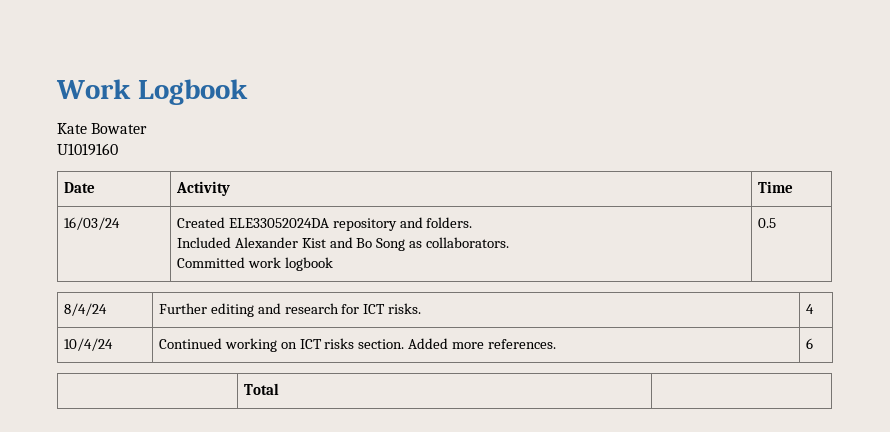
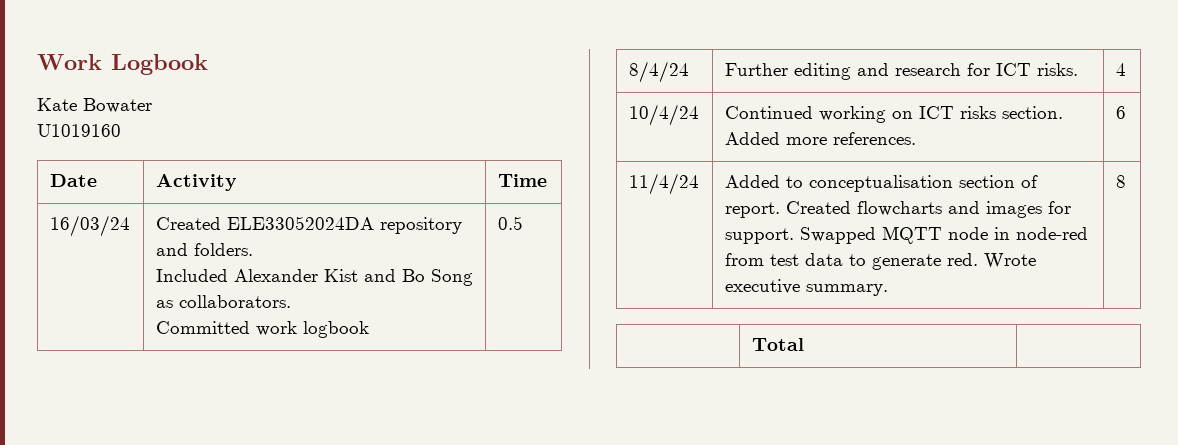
+ 11/4/24 | Added to conceptualisation section of report. Created flowcharts and images for support. Swapped MQTT node in node-red from test data to generate red. Wrote executive summary. | 8

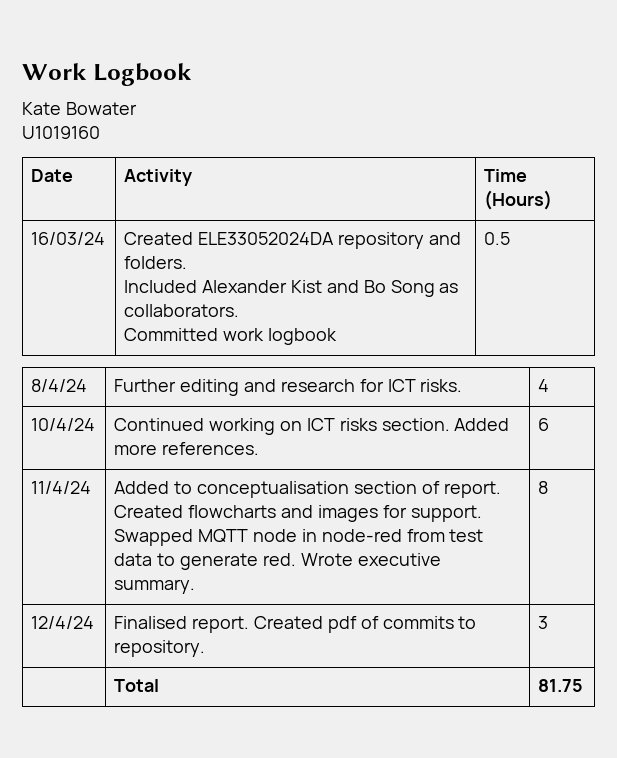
- Date | Activity | Time
+ Date | Activity | Time (Hours)
+ 12/4/24 | Finalised report. Created pdf of commits to repository. | 3
- | Total |
+ | Total | 81.75

